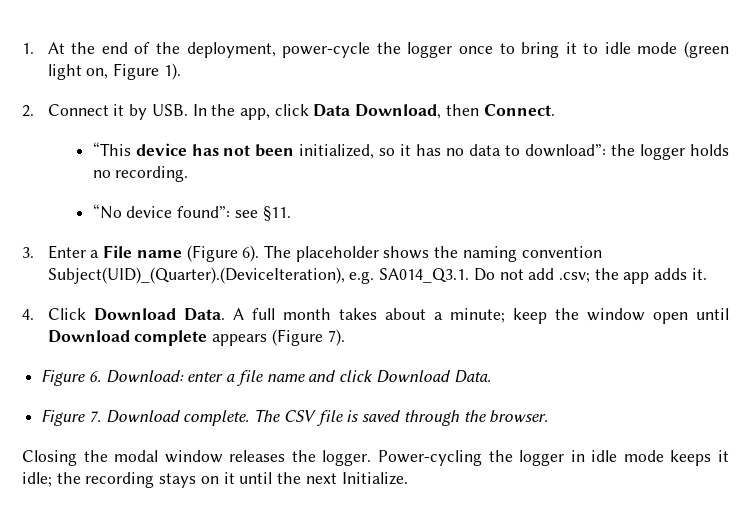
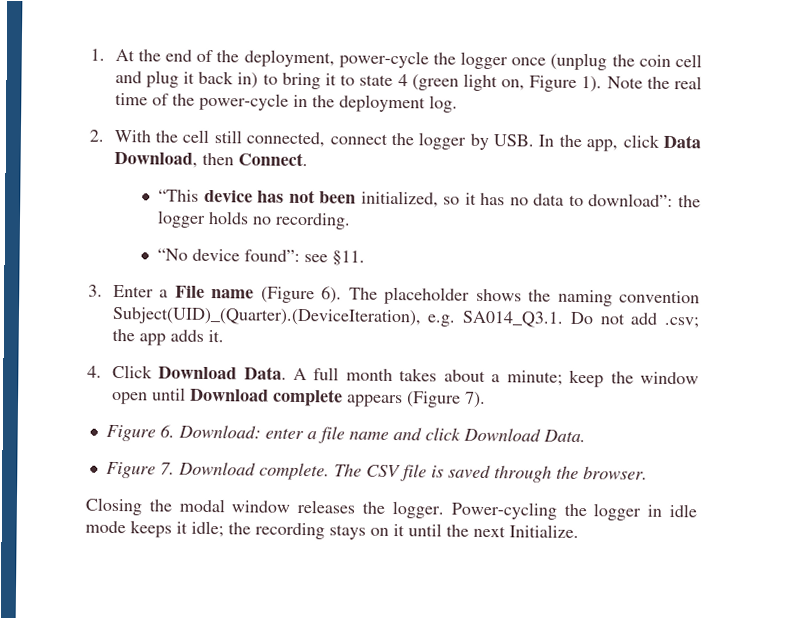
- 1. At the end of the deployment, power-cycle the logger once to bring it to idle mode (green light on, Figure 1).
- 2. Connect it by USB. In the app, click Data Download, then Connect.
+ 1. At the end of the deployment, power-cycle the logger once (unplug the coin cell and plug it back in) to bring it to state 4 (green light on, Figure 1). Note the real time of the power-cycle in the deployment log.
+ 2. With the cell still connected, connect the logger by USB. In the app, click Data Download, then Connect.

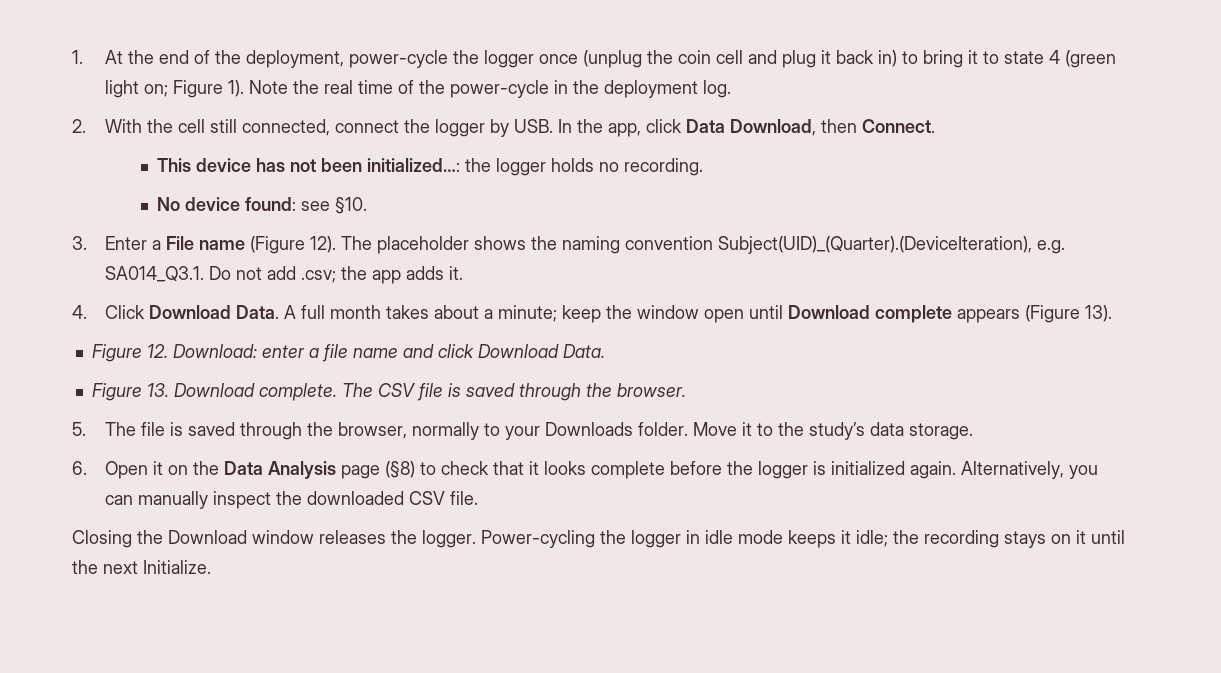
- 1. At the end of the deployment, power-cycle the logger once (unplug the coin cell and plug it back in) to bring it to state 4 (green light on, Figure 1).
+ 1. At the end of the deployment, power-cycle the logger once (unplug the coin cell and plug it back in) to bring it to state 4 (green light on; Figure 1).
- “This device has not been initialized, so it has no data to download”: the logger holds no recording.
+ This device has not been initialized…: the logger holds no recording.
- “No device found”: see §11.
+ No device found: see §10.
- 3. Enter a File name (Figure 6).
+ 3. Enter a File name (Figure 12).
- A full month takes about a minute; keep the window open until Download complete appears (Figure 7).
- Figure 6. Download: enter a file name and click Download Data.
+ A full month takes about a minute; keep the window open until Download complete appears (Figure 13).
+ Figure 12. Download: enter a file name and click Download Data.
- Figure 7. Download complete.
+ Figure 13. Download complete.
+ 5. The file is saved through the browser, normally to your Downloads folder. Move it to the study’s data storage.
+ 6. Open it on the Data Analysis page (§8) to check that it looks complete before the logger is initialized again. Alternatively, you can manually inspect the downloaded CSV file.
- Closing the modal window releases the logger.
+ Closing the Download window releases the logger.

